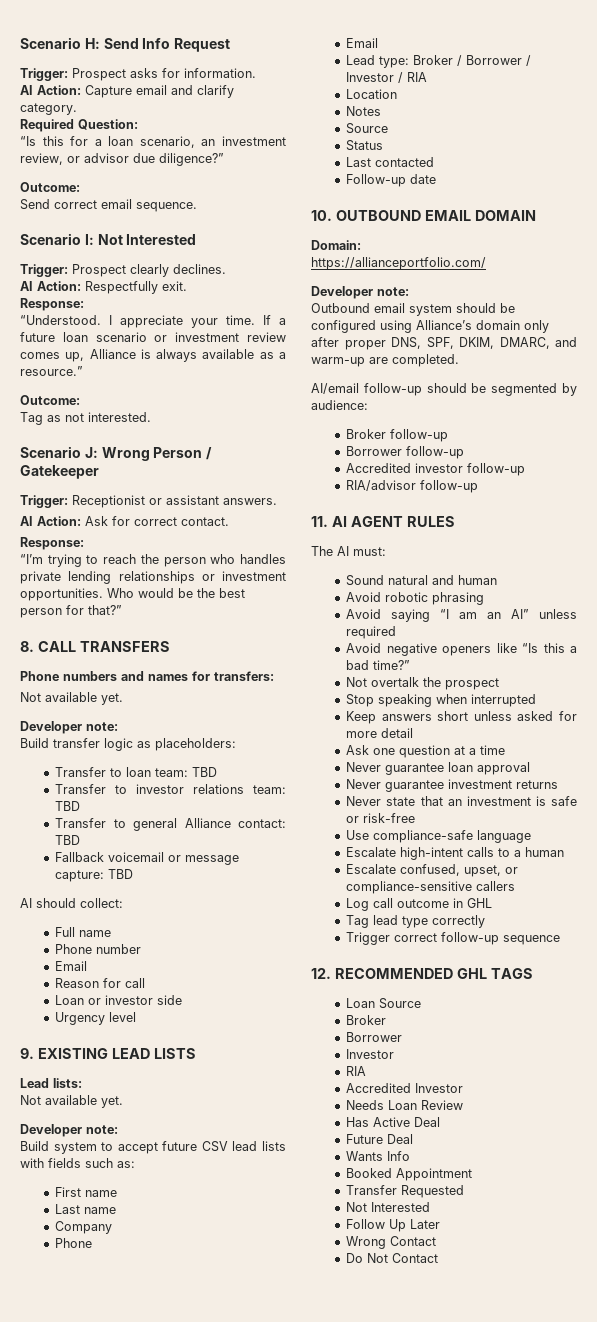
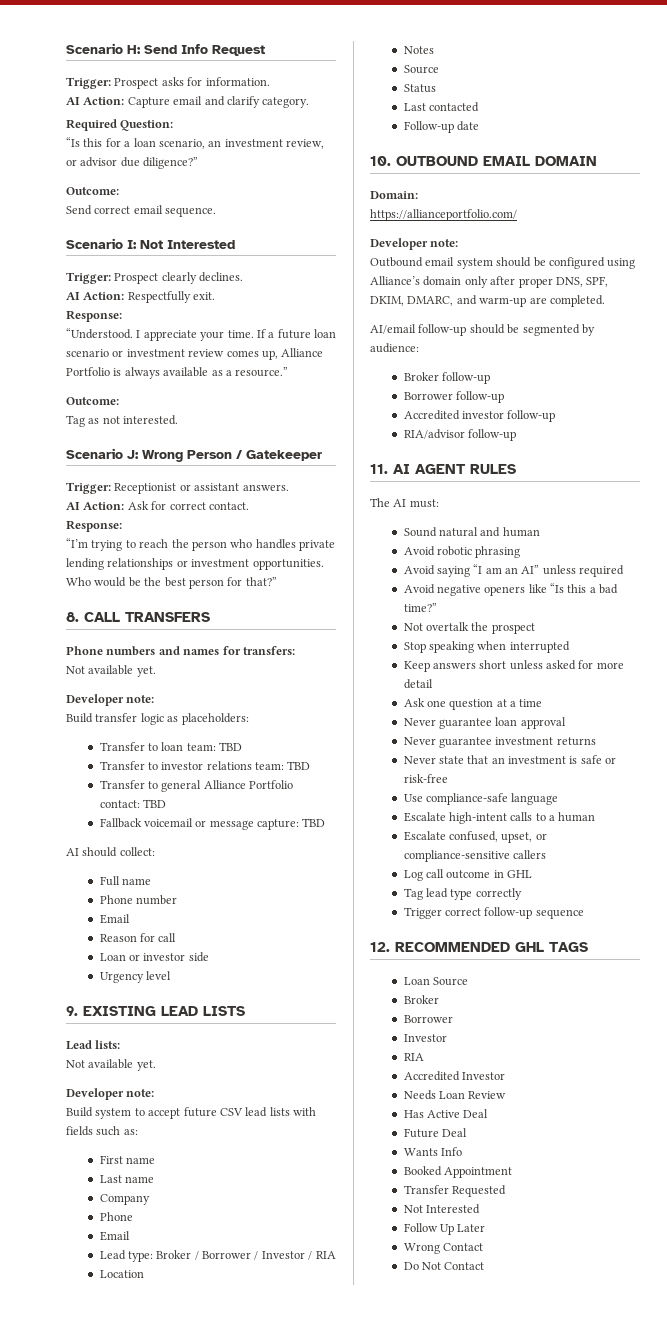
- If a future loan scenario or investment review comes up, Alliance is always available as a resource.”
+ If a future loan scenario or investment review comes up, Alliance Portfolio is always available as a resource.”
- Transfer to general Alliance contact: TBD
+ Transfer to general Alliance Portfolio contact: TBD

